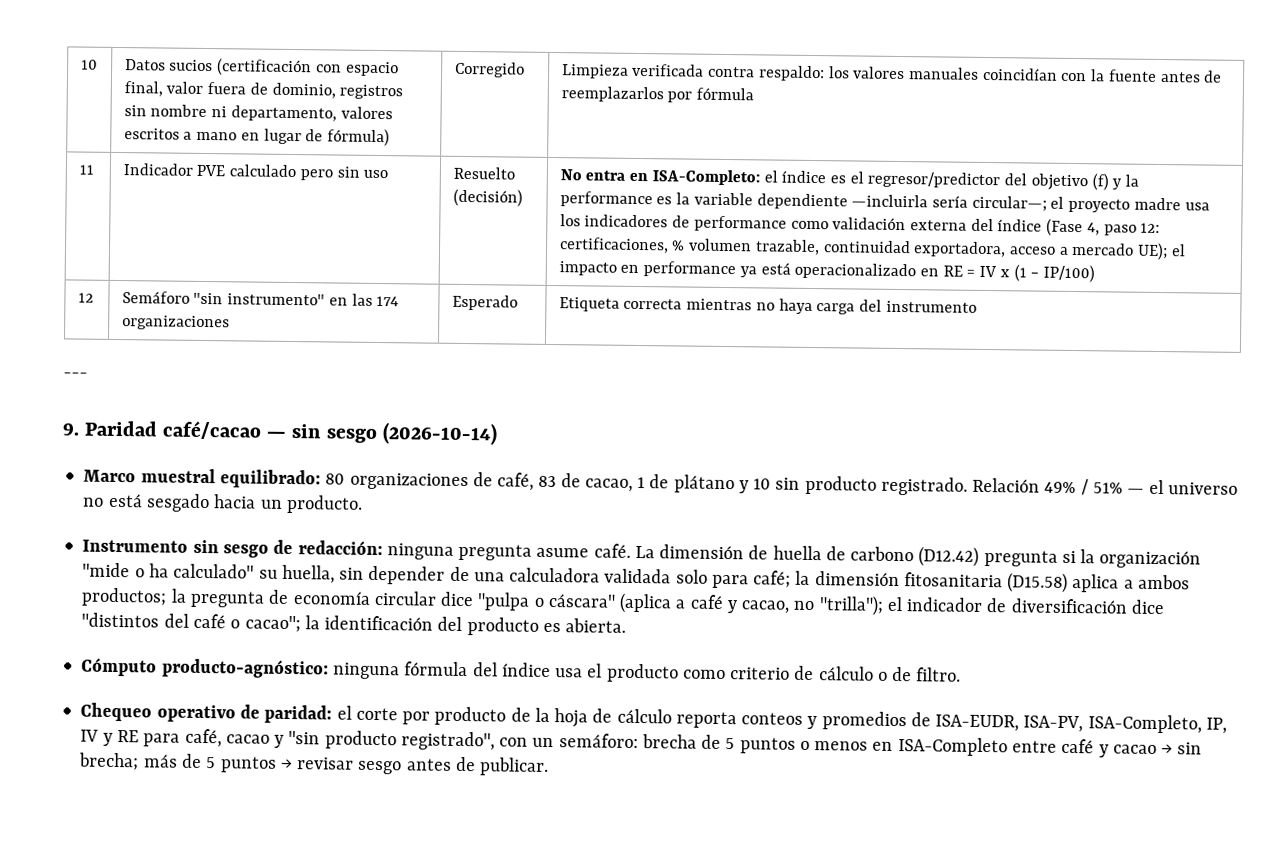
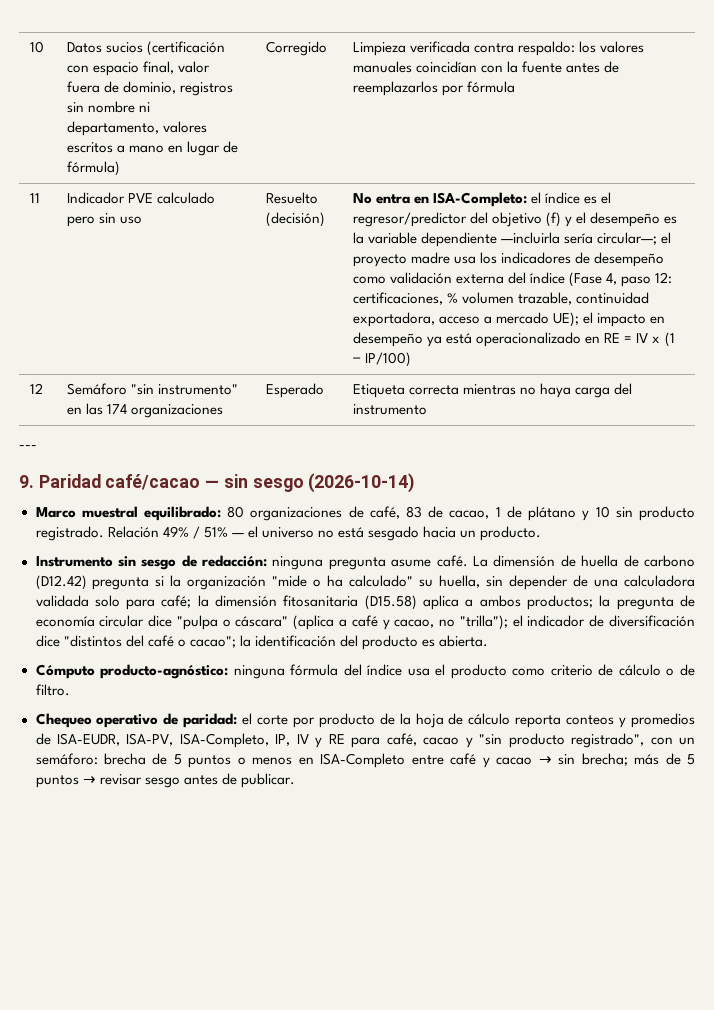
- No entra en ISA-Completo: el índice es el regresor/predictor del objetivo (f) y la performance es la variable dependiente —incluirla sería circular—; el proyecto madre usa los indicadores de performance como validación externa del índice (Fase 4, paso 12: certificaciones, % volumen trazable, continuidad exportadora, acceso a mercado UE); el impacto en performance ya está operacionalizado en RE = IV x (1 − IP/100)
+ No entra en ISA-Completo: el índice es el regresor/predictor del objetivo (f) y el desempeño es la variable dependiente —incluirla sería circular—; el proyecto madre usa los indicadores de desempeño como validación externa del índice (Fase 4, paso 12: certificaciones, % volumen trazable, continuidad exportadora, acceso a mercado UE); el impacto en desempeño ya está operacionalizado en RE = IV x (1 − IP/100)

